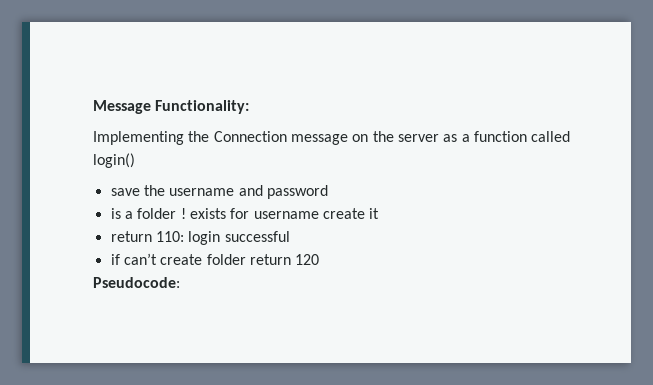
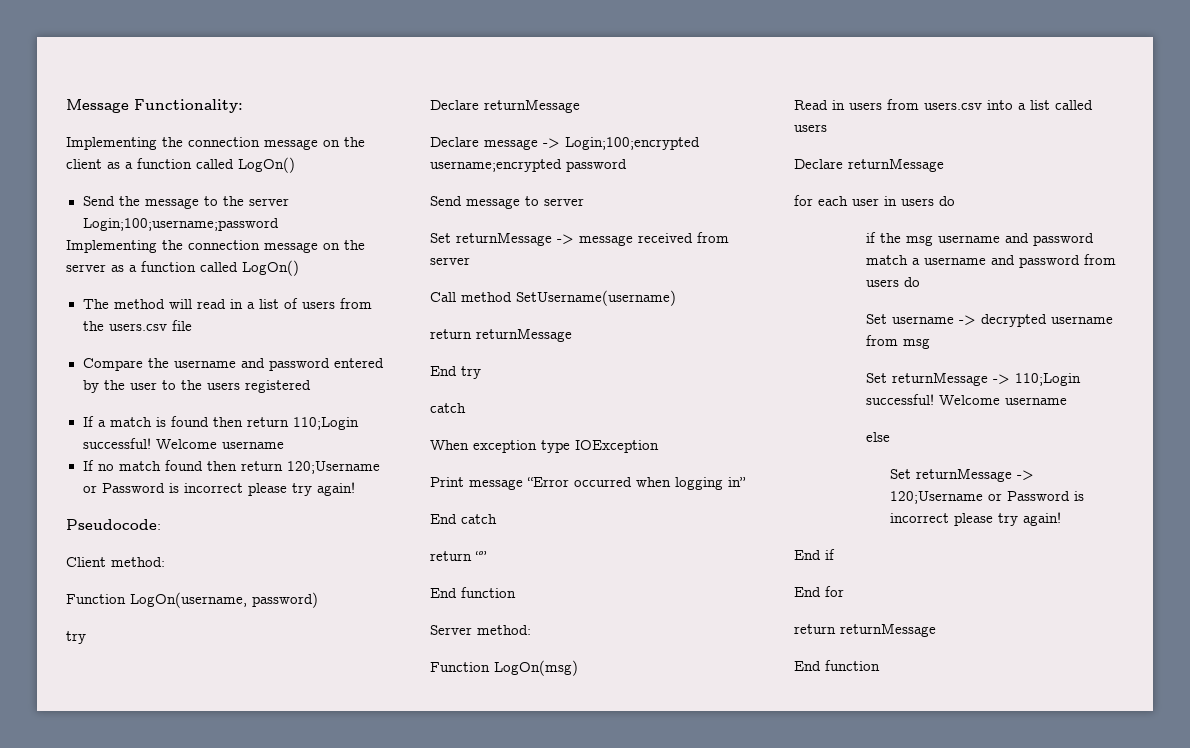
- Implementing the Connection message on the server as a function called login()
- save the username and password
- is a folder ! exists for username create it
- return 110: login successful
- if can’t create folder return 120
+ Implementing the connection message on the client as a function called LogOn()
+ Send the message to the server Login;100;username;password
+ Implementing the connection message on the server as a function called LogOn()
+ The method will read in a list of users from the users.csv file
+ Compare the username and password entered by the user to the users registered
+ If a match is found then return 110;Login successful! Welcome username
+ If no match found then return 120;Username or Password is incorrect please try again!
  Pseudocode:
+ Client method:
+ Function LogOn(username, password)
+ try
+ Declare returnMessage
+ Declare message -> Login;100;encrypted username;encrypted password
+ Send message to server
+ Set returnMessage -> message received from server
+ Call method SetUsername(username)
+ return returnMessage
+ End try
+ catch
+ When exception type IOException
+ Print message “Error occurred when logging in”
+ End catch
+ return “”
+ End function
+ Server method:
+ Function LogOn(msg)
+ Read in users from users.csv into a list called users
+ Declare returnMessage
+ for each user in users do
+ if the msg username and password match a username and password from users do
+ Set username -> decrypted username from msg
+ Set returnMessage -> 110;Login successful! Welcome username
+ else
+ Set returnMessage -> 120;Username or Password is incorrect please try again!
+ End if
+ End for
+ return returnMessage
+ End function

